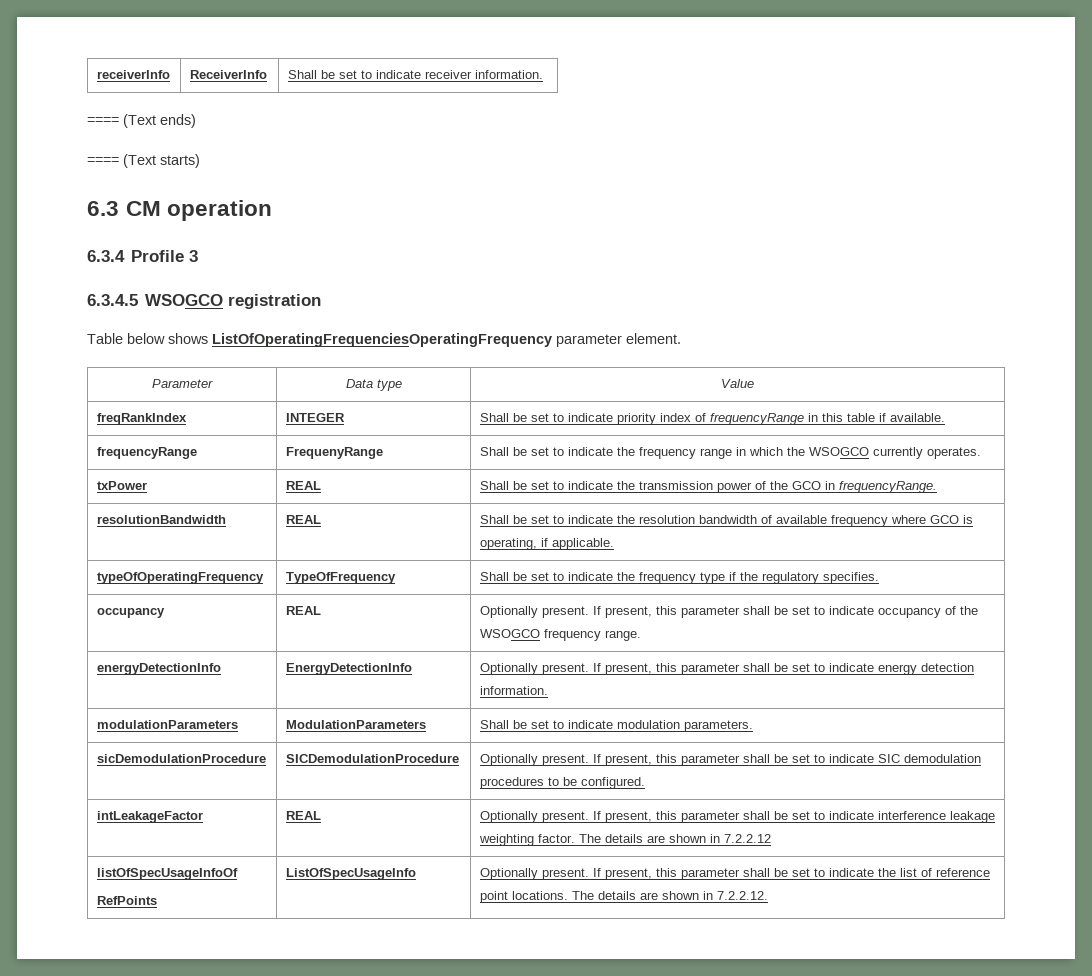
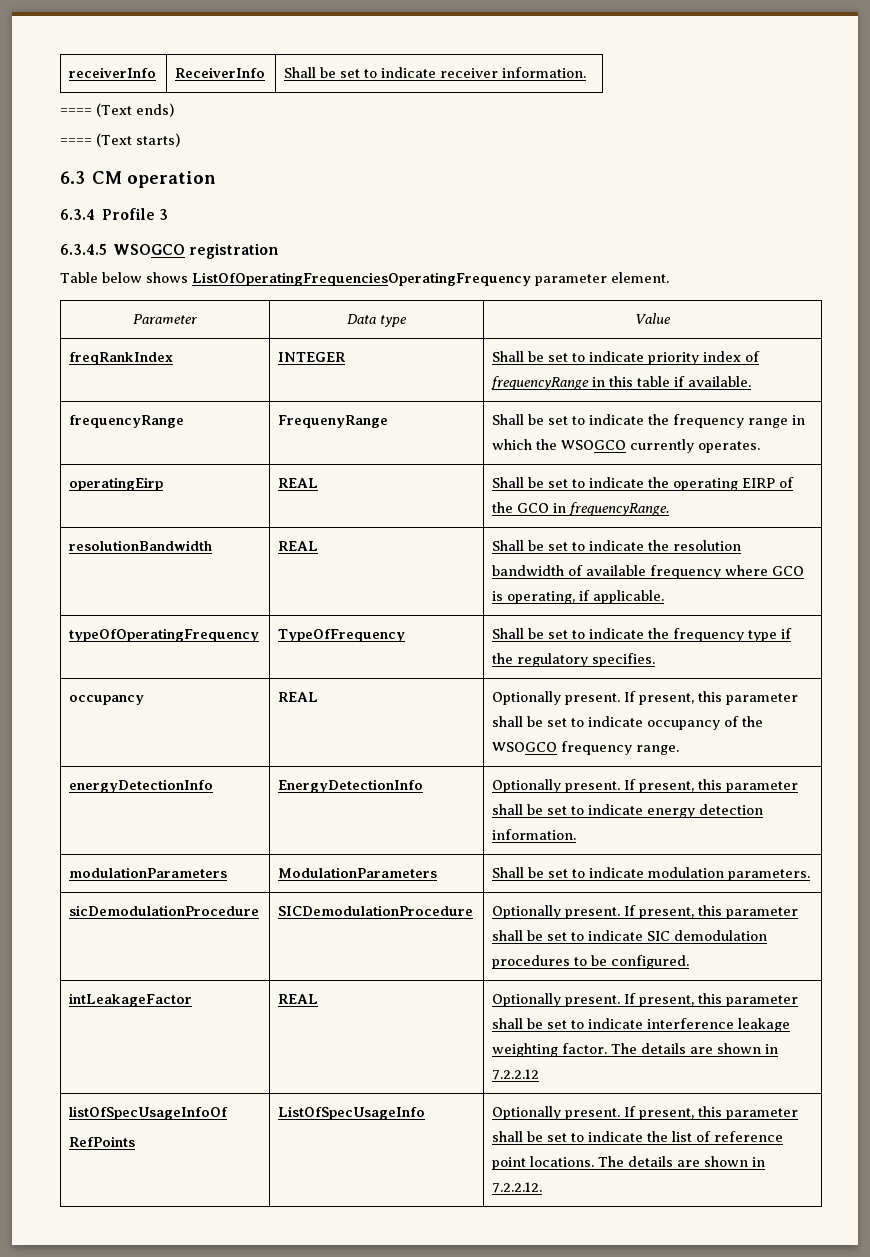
- txPower | REAL | Shall be set to indicate the transmission power of the GCO in frequencyRange.
+ operatingEirp | REAL | Shall be set to indicate the operating EIRP of the GCO in frequencyRange.

